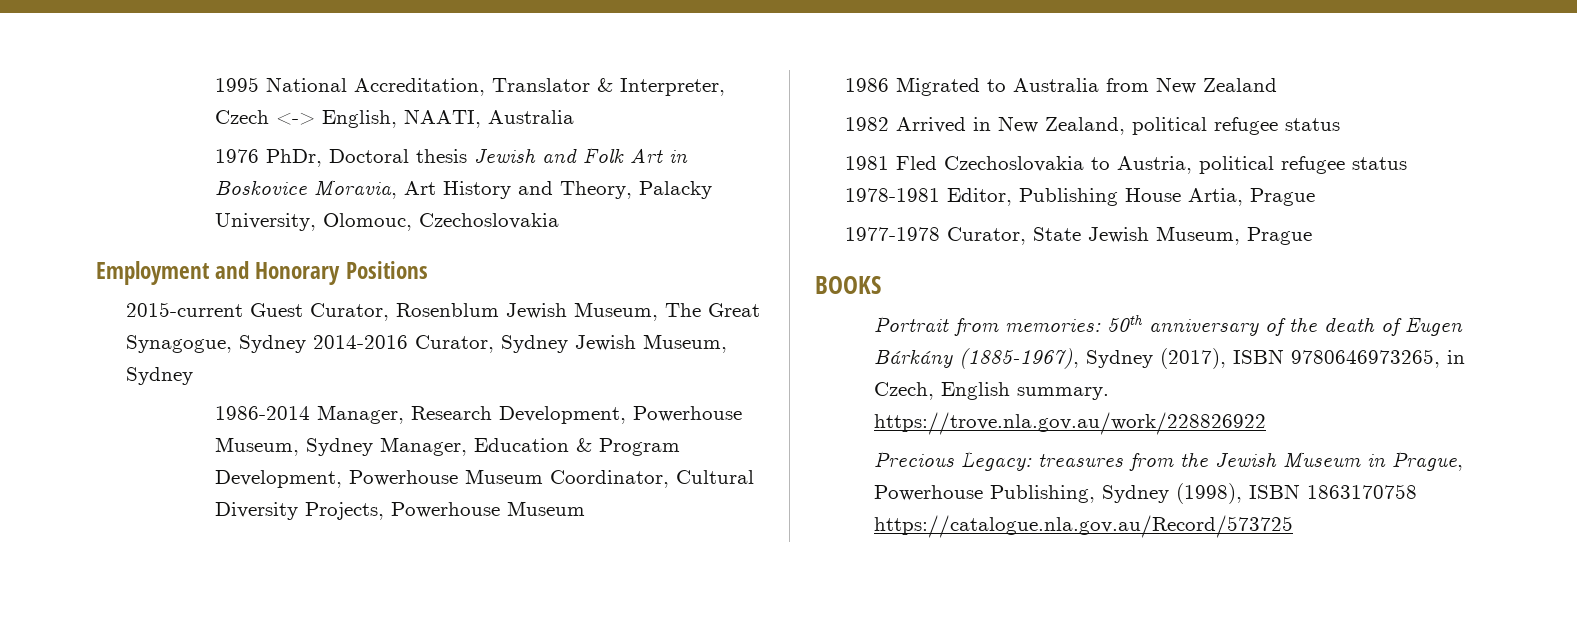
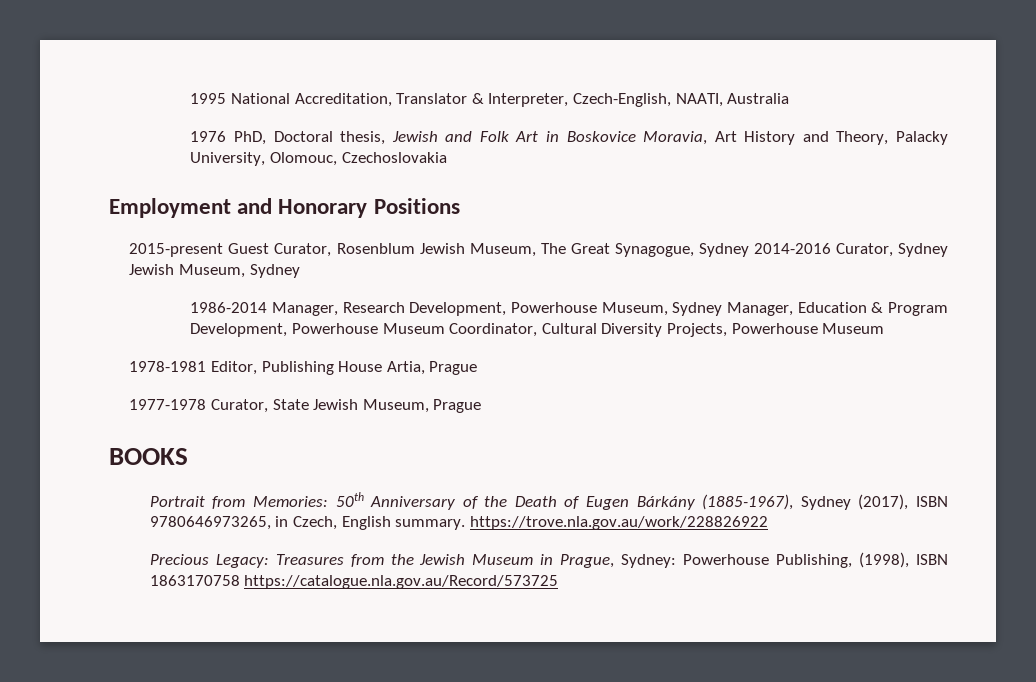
- 1995 National Accreditation, Translator & Interpreter, Czech <-> English, NAATI, Australia
+ 1995 National Accreditation, Translator & Interpreter, Czech-English, NAATI, Australia
- 1976 PhDr, Doctoral thesis Jewish and Folk Art in Boskovice Moravia, Art History and Theory, Palacky University, Olomouc, Czechoslovakia
+ 1976 PhD, Doctoral thesis, Jewish and Folk Art in Boskovice Moravia, Art History and Theory, Palacky University, Olomouc, Czechoslovakia
- 2015-current Guest Curator, Rosenblum Jewish Museum, The Great Synagogue, Sydney 2014-2016 Curator, Sydney Jewish Museum, Sydney
+ 2015-present Guest Curator, Rosenblum Jewish Museum, The Great Synagogue, Sydney 2014-2016 Curator, Sydney Jewish Museum, Sydney
- 1986 Migrated to Australia from New Zealand
- 1982 Arrived in New Zealand, political refugee status
- 1981 Fled Czechoslovakia to Austria, political refugee status 1978-1981 Editor, Publishing House Artia, Prague
+ 1978-1981 Editor, Publishing House Artia, Prague
- Portrait from memories: 50th anniversary of the death of Eugen Bárkány (1885-1967), Sydney (2017), ISBN 9780646973265, in Czech, English summary. https://trove.nla.gov.au/work/228826922
+ Portrait from Memories: 50th Anniversary of the Death of Eugen Bárkány (1885-1967), Sydney (2017), ISBN 9780646973265, in Czech, English summary. https://trove.nla.gov.au/work/228826922
- Precious Legacy: treasures from the Jewish Museum in Prague, Powerhouse Publishing, Sydney (1998), ISBN 1863170758 https://catalogue.nla.gov.au/Record/573725
+ Precious Legacy: Treasures from the Jewish Museum in Prague, Sydney: Powerhouse Publishing, (1998), ISBN 1863170758 https://catalogue.nla.gov.au/Record/573725

